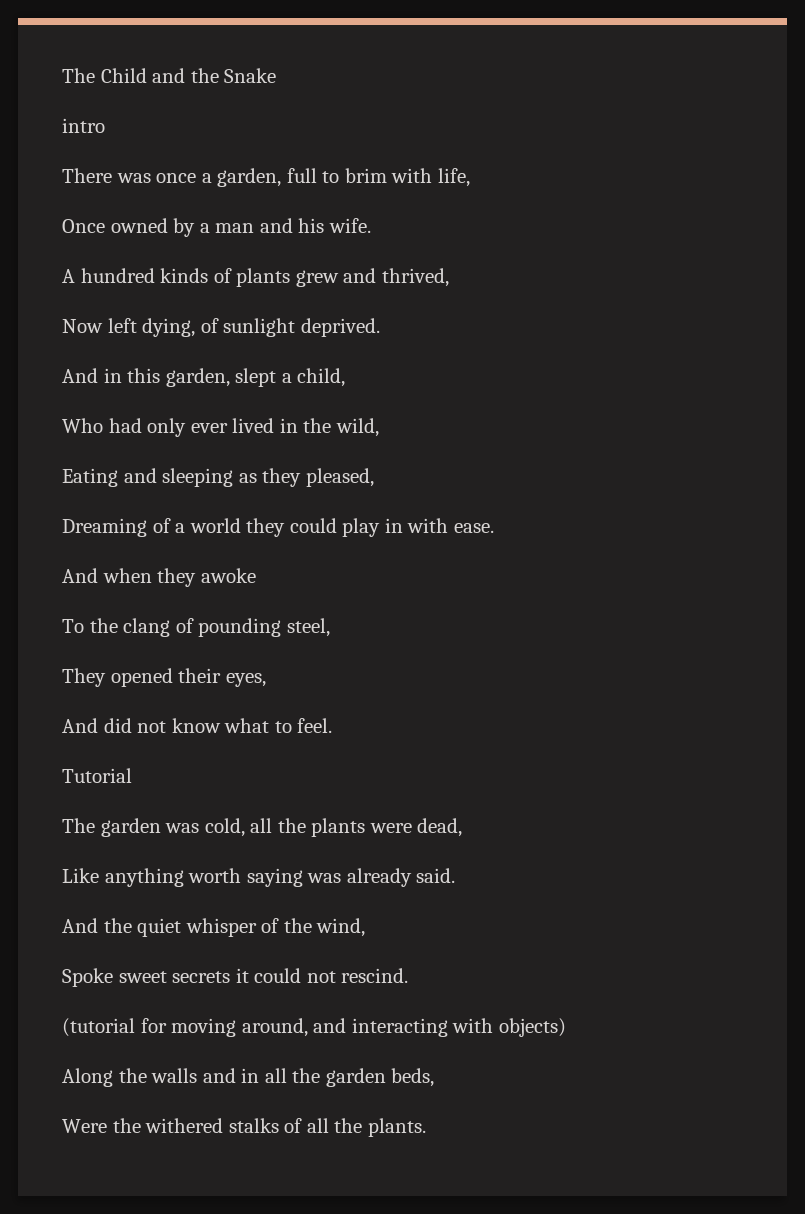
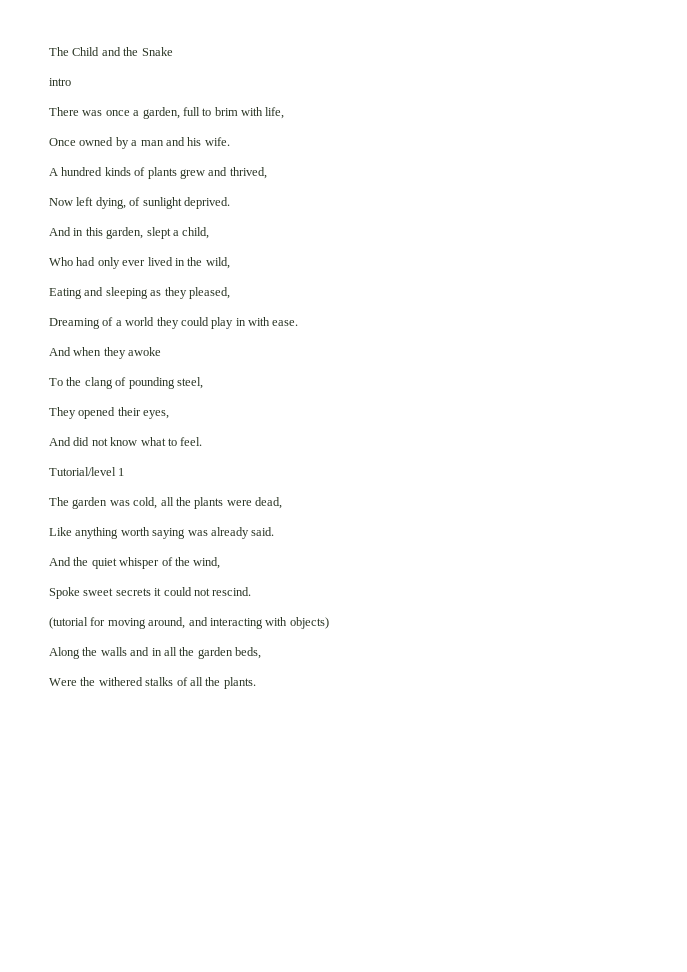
- Tutorial
+ Tutorial/level 1

